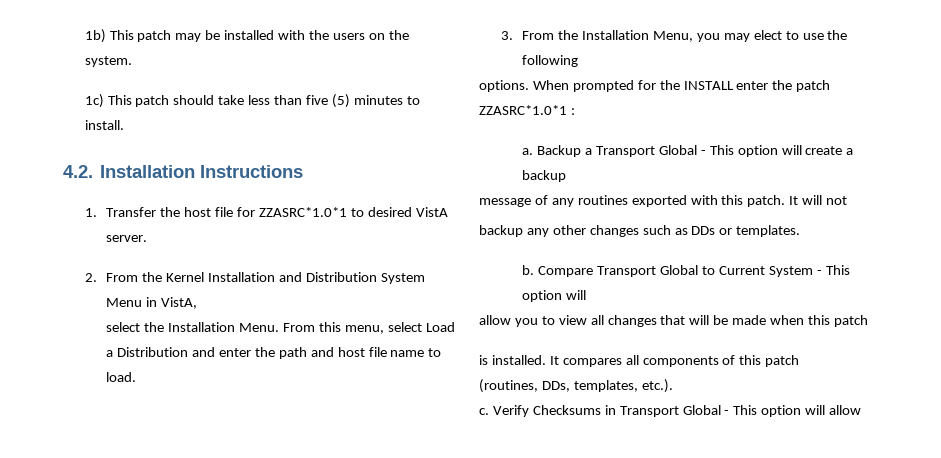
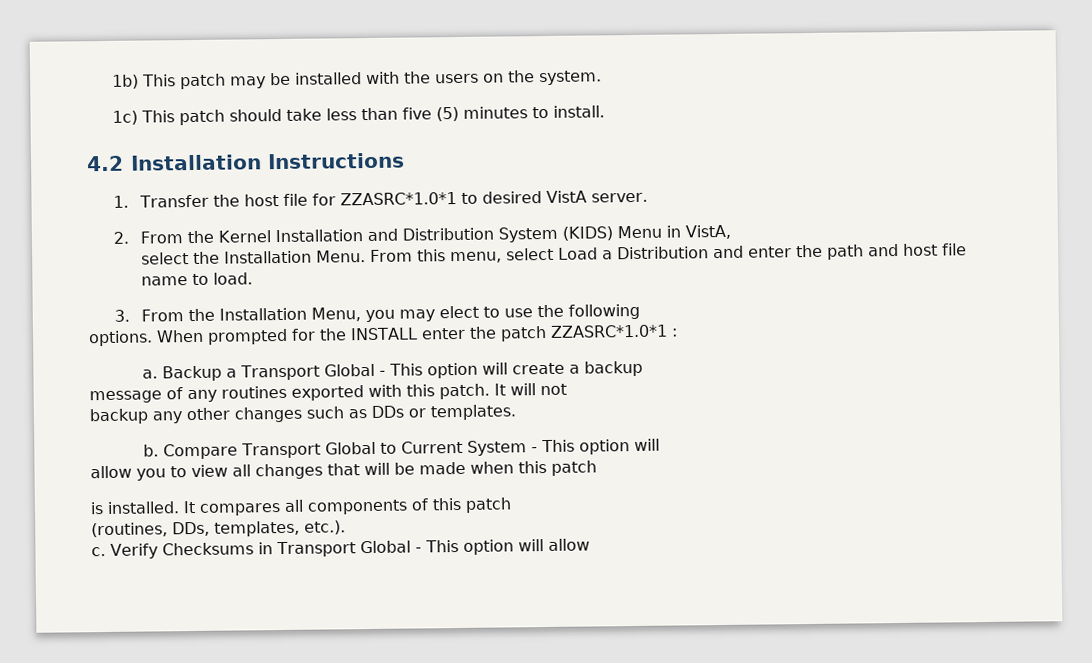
- 4.2. Installation Instructions
+ 4.2 Installation Instructions
- 2. From the Kernel Installation and Distribution System Menu in VistA,
+ 2. From the Kernel Installation and Distribution System (KIDS) Menu in VistA,

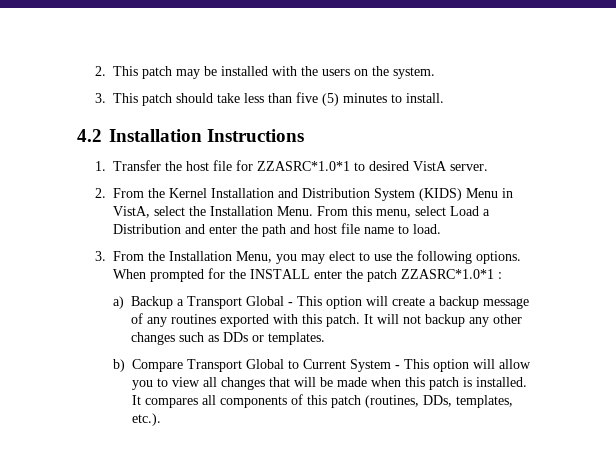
- 1b) This patch may be installed with the users on the system.
+ 2. This patch may be installed with the users on the system.
- 1c) This patch should take less than five (5) minutes to install.
+ 3. This patch should take less than five (5) minutes to install.
- 2. From the Kernel Installation and Distribution System (KIDS) Menu in VistA,
- select the Installation Menu.
+ 2. From the Kernel Installation and Distribution System (KIDS) Menu in VistA, select the Installation Menu.
- 3. From the Installation Menu, you may elect to use the following
- options.
+ 3. From the Installation Menu, you may elect to use the following options.
- a. Backup a Transport Global - This option will create a backup
- message of any routines exported with this patch.
+ a) Backup a Transport Global - This option will create a backup message of any routines exported with this patch.
- It will not
- backup any other changes such as DDs or templates.
+ It will not backup any other changes such as DDs or templates.
- b. Compare Transport Global to Current System - This option will
- allow you to view all changes that will be made when this patch
- is installed.
+ b) Compare Transport Global to Current System - This option will allow you to view all changes that will be made when this patch is installed.
- It compares all components of this patch
- (routines, DDs, templates, etc.).
+ It compares all components of this patch (routines, DDs, templates, etc.).
- c. Verify Checksums in Transport Global - This option will allow

